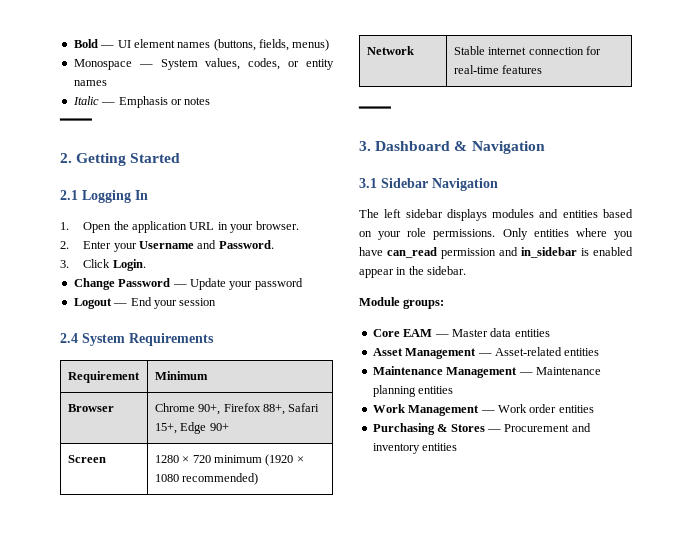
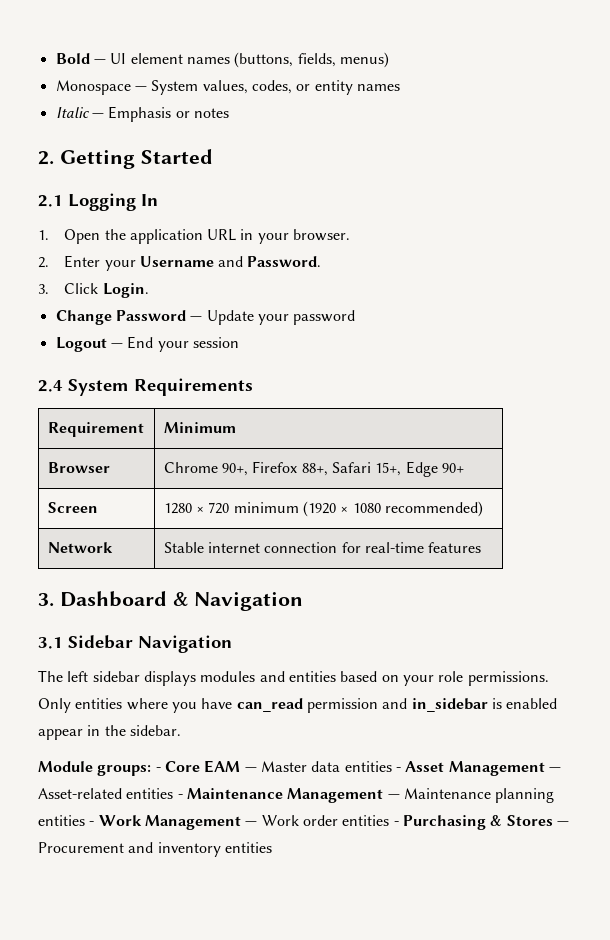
  Italic — Emphasis or notes
- ━━━━
  Network | Stable internet connection for real-time features
- ━━━━
- Module groups:
- Core EAM — Master data entities
- Asset Management — Asset-related entities
- Maintenance Management — Maintenance planning entities
- Work Management — Work order entities
- Purchasing & Stores — Procurement and inventory entities
+ Module groups: - Core EAM — Master data entities - Asset Management — Asset-related entities - Maintenance Management — Maintenance planning entities - Work Management — Work order entities - Purchasing & Stores — Procurement and inventory entities

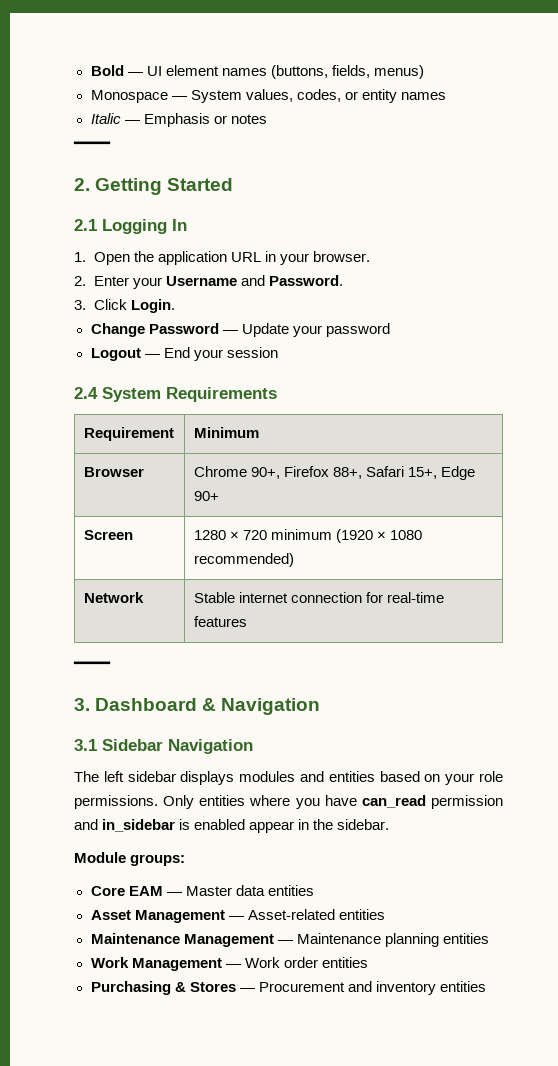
  Italic — Emphasis or notes
+ ━━━━
  Network | Stable internet connection for real-time features
+ ━━━━
- Module groups: - Core EAM — Master data entities - Asset Management — Asset-related entities - Maintenance Management — Maintenance planning entities - Work Management — Work order entities - Purchasing & Stores — Procurement and inventory entities
+ Module groups:
+ Core EAM — Master data entities
+ Asset Management — Asset-related entities
+ Maintenance Management — Maintenance planning entities
+ Work Management — Work order entities
+ Purchasing & Stores — Procurement and inventory entities

